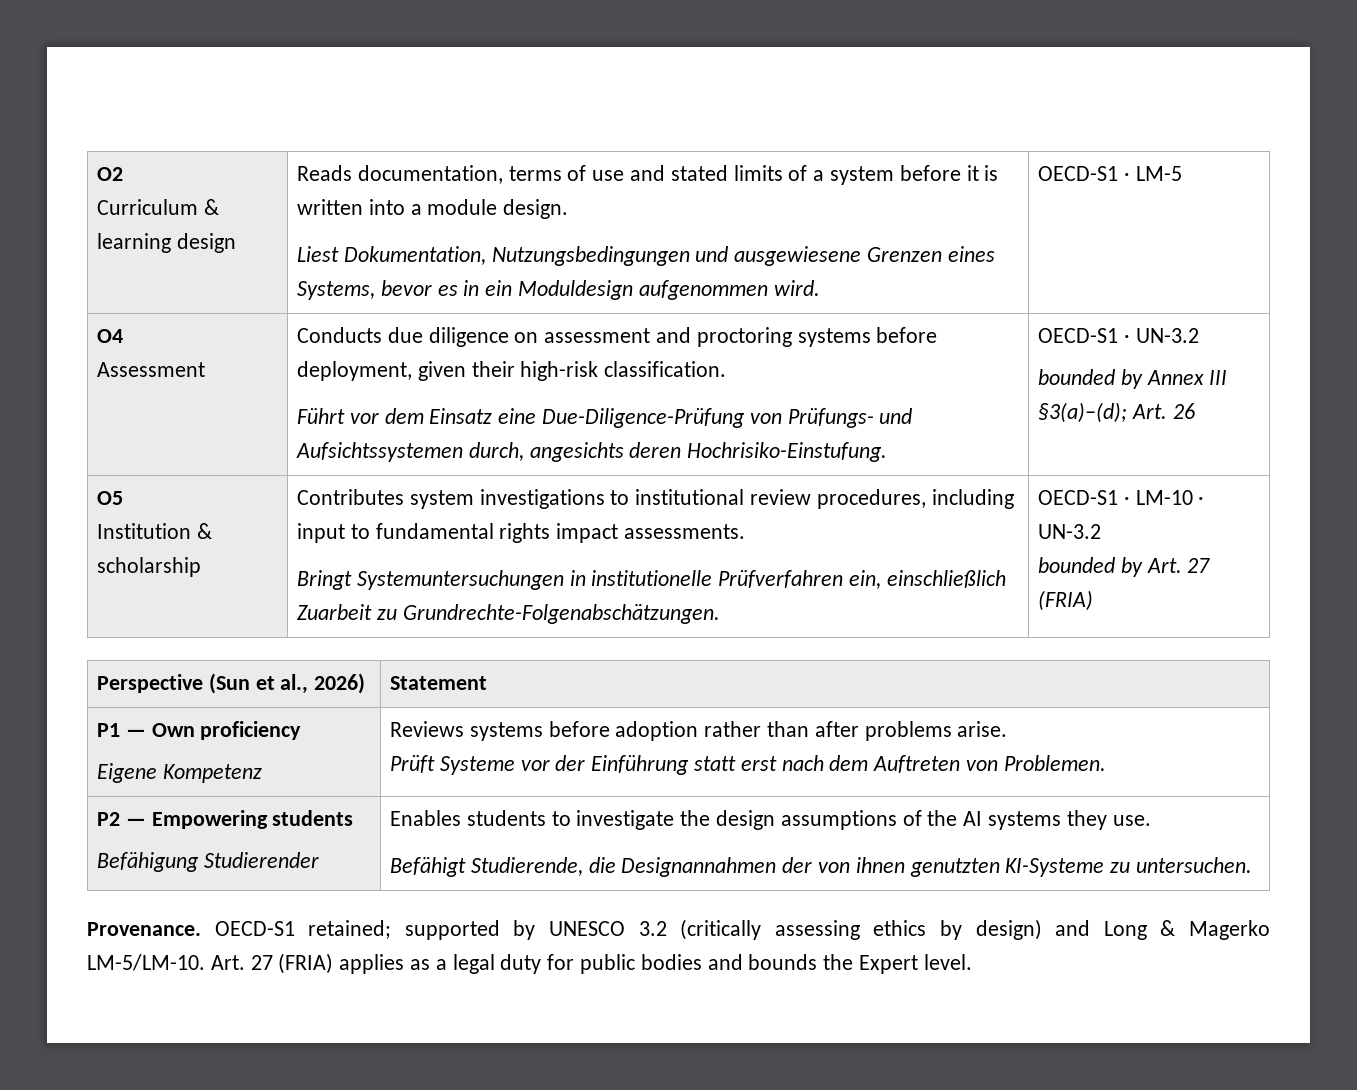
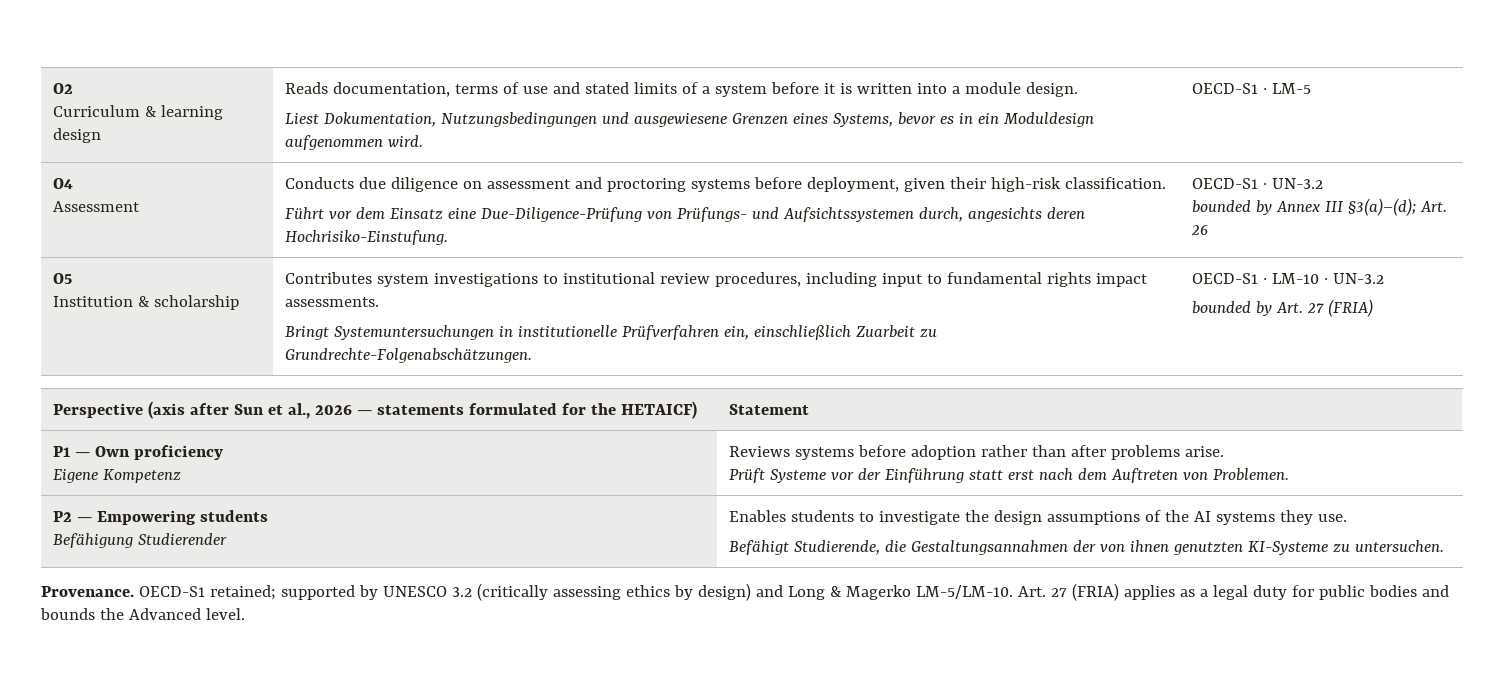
- Perspective (Sun et al., 2026) | Statement
+ Perspective (axis after Sun et al., 2026 — statements formulated for the HETAICF) | Statement
  P2 — Empowering students
  Befähigung Studierender | Enables students to investigate the design assumptions of the AI systems they use.
- Befähigt Studierende, die Designannahmen der von ihnen genutzten KI-Systeme zu untersuchen.
+ Befähigt Studierende, die Gestaltungsannahmen der von ihnen genutzten KI-Systeme zu untersuchen.
- Art. 27 (FRIA) applies as a legal duty for public bodies and bounds the Expert level.
+ Art. 27 (FRIA) applies as a legal duty for public bodies and bounds the Advanced level.

